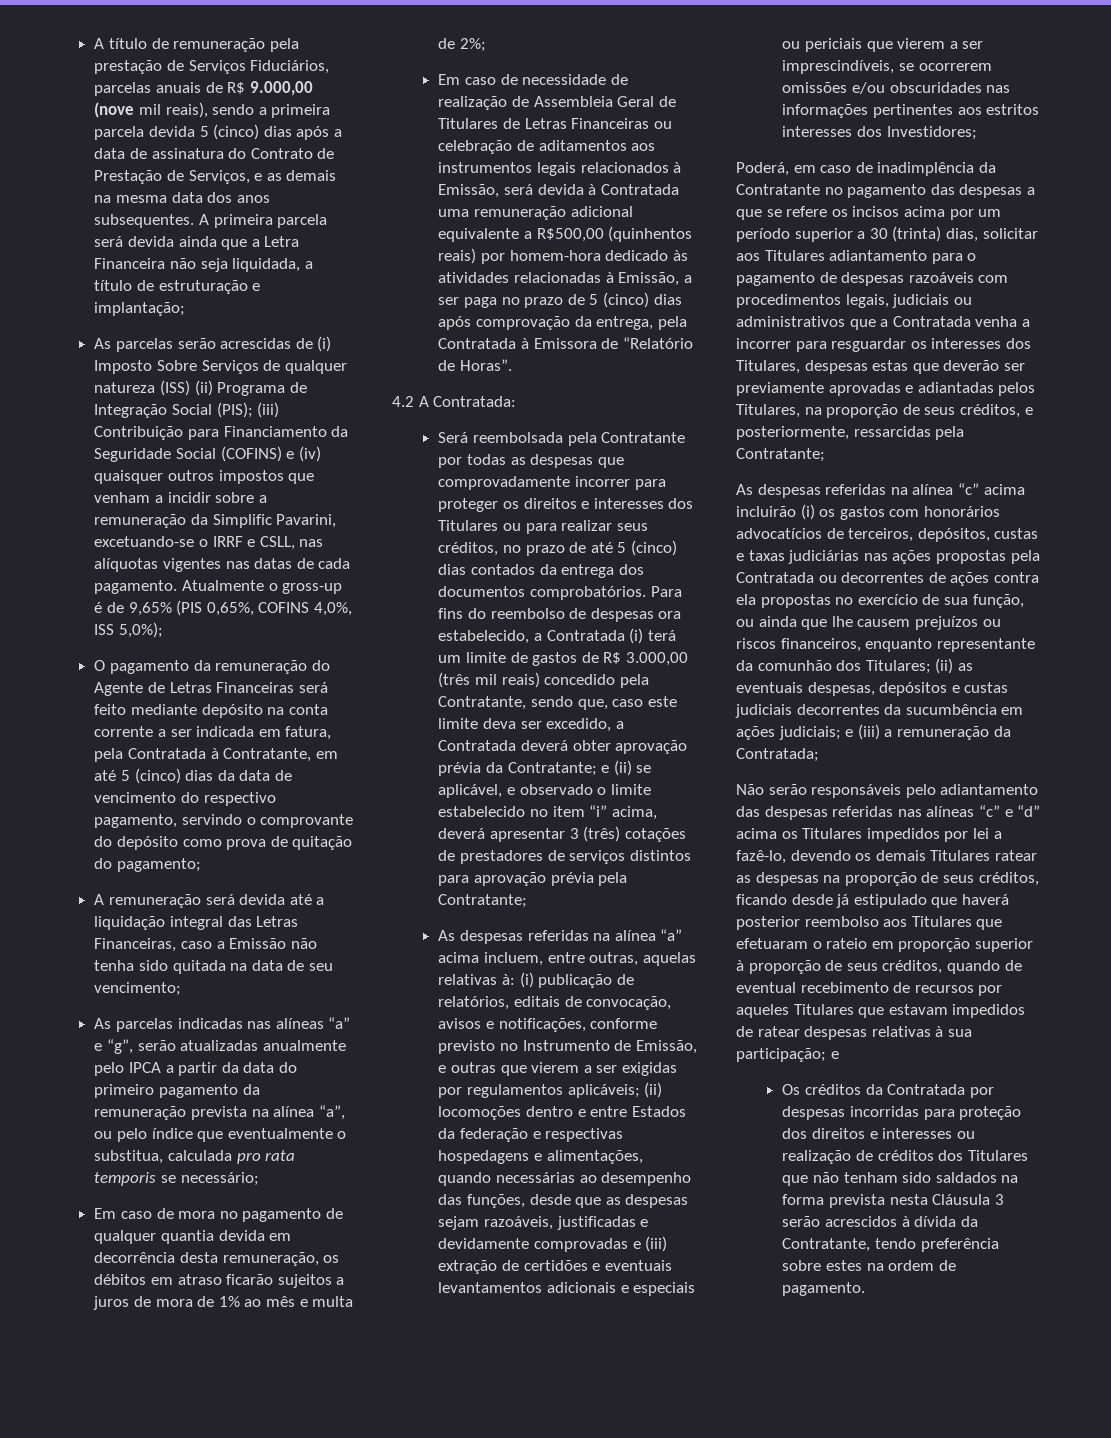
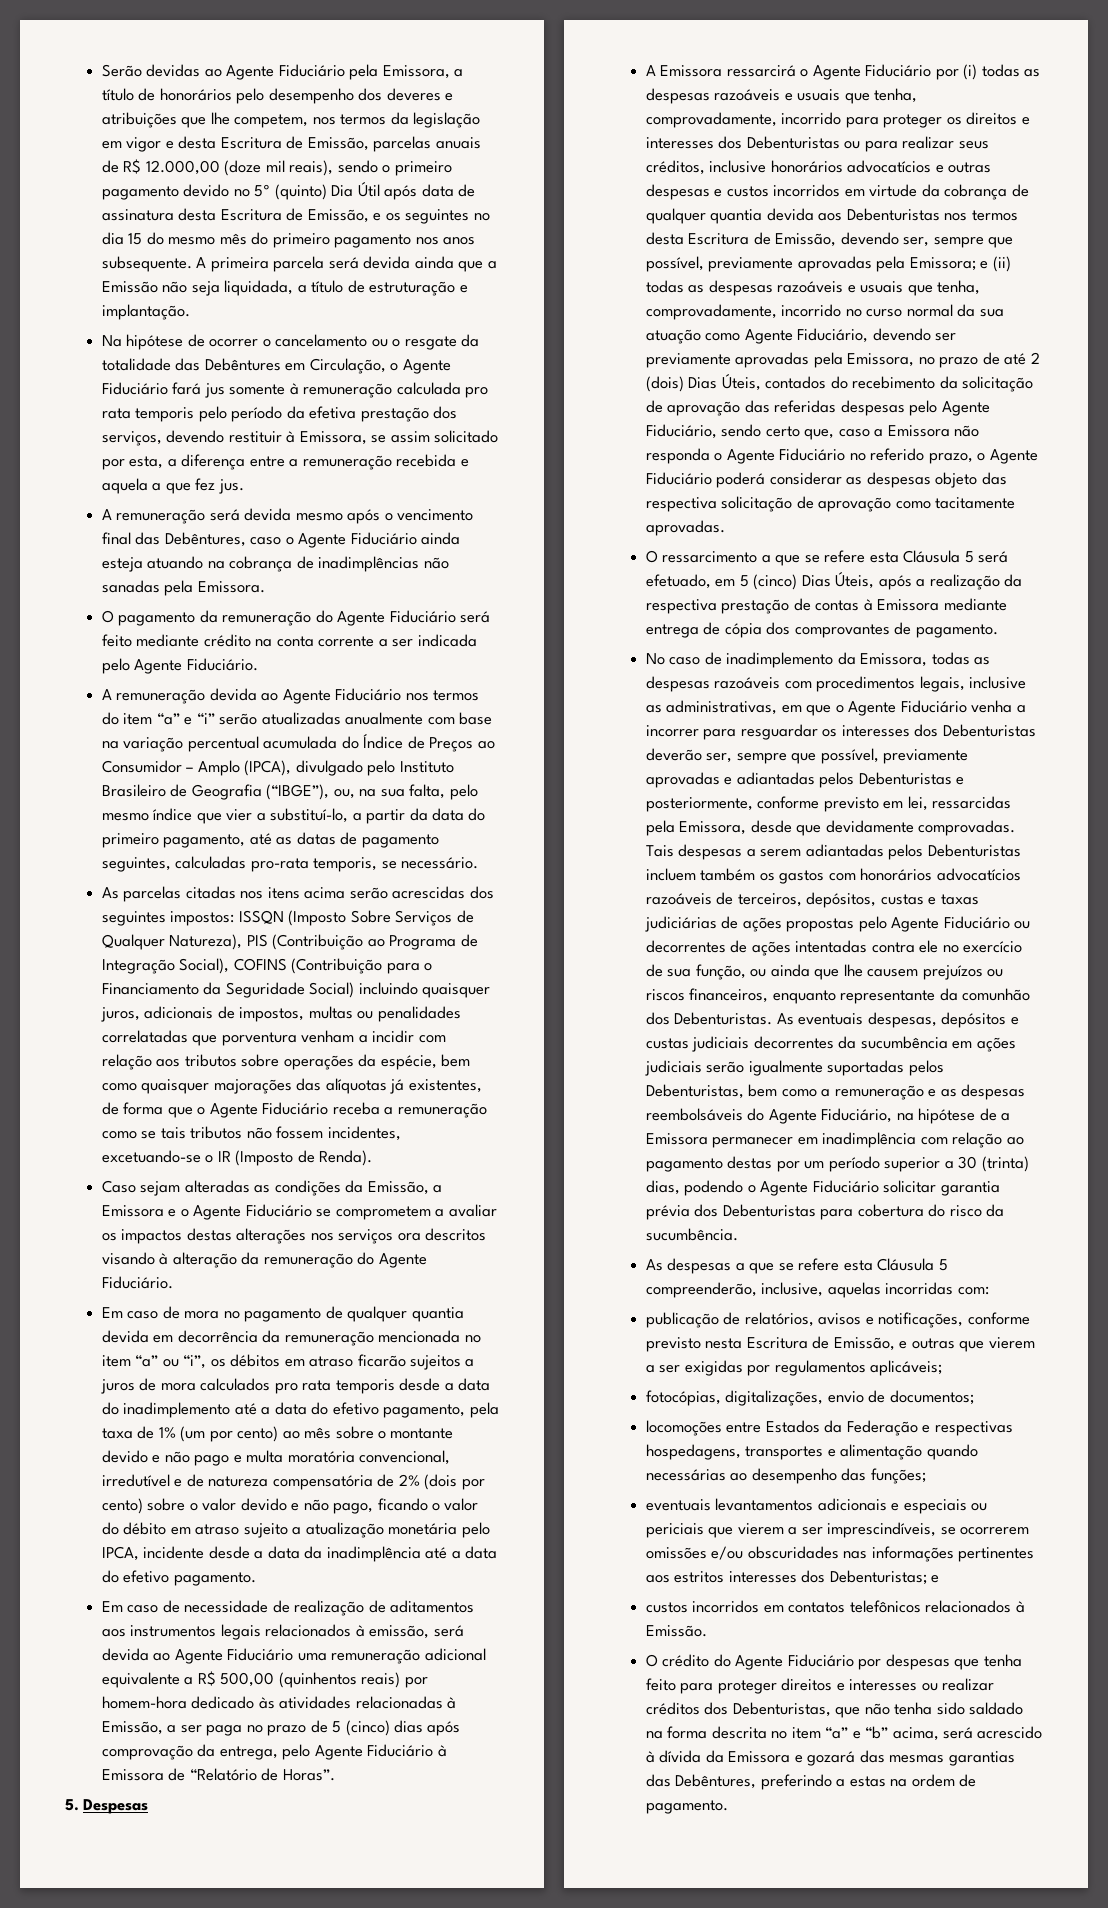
- A título de remuneração pela prestação de Serviços Fiduciários, parcelas anuais de R$ 9.000,00 (nove mil reais), sendo a primeira parcela devida 5 (cinco) dias após a data de assinatura do Contrato de Prestação de Serviços, e as demais na mesma data dos anos subsequentes.
+ Serão devidas ao Agente Fiduciário pela Emissora, a título de honorários pelo desempenho dos deveres e atribuições que lhe competem, nos termos da legislação em vigor e desta Escritura de Emissão, parcelas anuais de R$ 12.000,00 (doze mil reais), sendo o primeiro pagamento devido no 5º (quinto) Dia Útil após data de assinatura desta Escritura de Emissão, e os seguintes no dia 15 do mesmo mês do primeiro pagamento nos anos subsequente.
- A primeira parcela será devida ainda que a Letra Financeira não seja liquidada, a título de estruturação e implantação;
- As parcelas serão acrescidas de (i) Imposto Sobre Serviços de qualquer natureza (ISS) (ii) Programa de Integração Social (PIS); (iii) Contribuição para Financiamento da Seguridade Social (COFINS) e (iv) quaisquer outros impostos que venham a incidir sobre a remuneração da Simplific Pavarini, excetuando-se o IRRF e CSLL, nas alíquotas vigentes nas datas de cada pagamento. Atualmente o gross-up é de 9,65% (PIS 0,65%, COFINS 4,0%, ISS 5,0%);
+ A primeira parcela será devida ainda que a Emissão não seja liquidada, a título de estruturação e implantação.
+ Na hipótese de ocorrer o cancelamento ou o resgate da totalidade das Debêntures em Circulação, o Agente Fiduciário fará jus somente à remuneração calculada pro rata temporis pelo período da efetiva prestação dos serviços, devendo restituir à Emissora, se assim solicitado por esta, a diferença entre a remuneração recebida e aquela a que fez jus.
+ A remuneração será devida mesmo após o vencimento final das Debêntures, caso o Agente Fiduciário ainda esteja atuando na cobrança de inadimplências não sanadas pela Emissora.
- O pagamento da remuneração do Agente de Letras Financeiras será feito mediante depósito na conta corrente a ser indicada em fatura, pela Contratada à Contratante, em até 5 (cinco) dias da data de vencimento do respectivo pagamento, servindo o comprovante do depósito como prova de quitação do pagamento;
- A remuneração será devida até a liquidação integral das Letras Financeiras, caso a Emissão não tenha sido quitada na data de seu vencimento;
- As parcelas indicadas nas alíneas “a” e “g”, serão atualizadas anualmente pelo IPCA a partir da data do primeiro pagamento da remuneração prevista na alínea “a”, ou pelo índice que eventualmente o substitua, calculada pro rata temporis se necessário;
+ O pagamento da remuneração do Agente Fiduciário será feito mediante crédito na conta corrente a ser indicada pelo Agente Fiduciário.
+ A remuneração devida ao Agente Fiduciário nos termos do item “a” e “i” serão atualizadas anualmente com base na variação percentual acumulada do Índice de Preços ao Consumidor – Amplo (IPCA), divulgado pelo Instituto Brasileiro de Geografia (“IBGE”), ou, na sua falta, pelo mesmo índice que vier a substituí-lo, a partir da data do primeiro pagamento, até as datas de pagamento seguintes, calculadas pro-rata temporis, se necessário.
+ As parcelas citadas nos itens acima serão acrescidas dos seguintes impostos: ISSQN (Imposto Sobre Serviços de Qualquer Natureza), PIS (Contribuição ao Programa de Integração Social), COFINS (Contribuição para o Financiamento da Seguridade Social) incluindo quaisquer juros, adicionais de impostos, multas ou penalidades correlatadas que porventura venham a incidir com relação aos tributos sobre operações da espécie, bem como quaisquer majorações das alíquotas já existentes, de forma que o Agente Fiduciário receba a remuneração como se tais tributos não fossem incidentes, excetuando-se o IR (Imposto de Renda).
+ Caso sejam alteradas as condições da Emissão, a Emissora e o Agente Fiduciário se comprometem a avaliar os impactos destas alterações nos serviços ora descritos visando à alteração da remuneração do Agente Fiduciário.
- Em caso de mora no pagamento de qualquer quantia devida em decorrência desta remuneração, os débitos em atraso ficarão sujeitos a juros de mora de 1% ao mês e multa de 2%;
+ Em caso de mora no pagamento de qualquer quantia devida em decorrência da remuneração mencionada no item “a” ou “i”, os débitos em atraso ficarão sujeitos a juros de mora calculados pro rata temporis desde a data do inadimplemento até a data do efetivo pagamento, pela taxa de 1% (um por cento) ao mês sobre o montante devido e não pago e multa moratória convencional, irredutível e de natureza compensatória de 2% (dois por cento) sobre o valor devido e não pago, ficando o valor do débito em atraso sujeito a atualização monetária pelo IPCA, incidente desde a data da inadimplência até a data do efetivo pagamento.
- Em caso de necessidade de realização de Assembleia Geral de Titulares de Letras Financeiras ou celebração de aditamentos aos instrumentos legais relacionados à Emissão, será devida à Contratada uma remuneração adicional equivalente a R$500,00 (quinhentos reais) por homem-hora dedicado às atividades relacionadas à Emissão, a ser paga no prazo de 5 (cinco) dias após comprovação da entrega, pela Contratada à Emissora de “Relatório de Horas”.
+ Em caso de necessidade de realização de aditamentos aos instrumentos legais relacionados à emissão, será devida ao Agente Fiduciário uma remuneração adicional equivalente a R$ 500,00 (quinhentos reais) por homem-hora dedicado às atividades relacionadas à Emissão, a ser paga no prazo de 5 (cinco) dias após comprovação da entrega, pelo Agente Fiduciário à Emissora de “Relatório de Horas”.
- 4.2 A Contratada:
- Será reembolsada pela Contratante por todas as despesas que comprovadamente incorrer para proteger os direitos e interesses dos Titulares ou para realizar seus créditos, no prazo de até 5 (cinco) dias contados da entrega dos documentos comprobatórios. Para fins do reembolso de despesas ora estabelecido, a Contratada (i) terá um limite de gastos de R$ 3.000,00 (três mil reais) concedido pela Contratante, sendo que, caso este limite deva ser excedido, a Contratada deverá obter aprovação prévia da Contratante; e (ii) se aplicável, e observado o limite estabelecido no item “i” acima, deverá apresentar 3 (três) cotações de prestadores de serviços distintos para aprovação prévia pela Contratante;
- As despesas referidas na alínea “a” acima incluem, entre outras, aquelas relativas à: (i) publicação de relatórios, editais de convocação, avisos e notificações, conforme previsto no Instrumento de Emissão, e outras que vierem a ser exigidas por regulamentos aplicáveis; (ii) locomoções dentro e entre Estados da federação e respectivas hospedagens e alimentações, quando necessárias ao desempenho das funções, desde que as despesas sejam razoáveis, justificadas e devidamente comprovadas e (iii) extração de certidões e eventuais levantamentos adicionais e especiais ou periciais que vierem a ser imprescindíveis, se ocorrerem omissões e/ou obscuridades nas informações pertinentes aos estritos interesses dos Investidores;
- Poderá, em caso de inadimplência da Contratante no pagamento das despesas a que se refere os incisos acima por um período superior a 30 (trinta) dias, solicitar aos Titulares adiantamento para o pagamento de despesas razoáveis com procedimentos legais, judiciais ou administrativos que a Contratada venha a incorrer para resguardar os interesses dos Titulares, despesas estas que deverão ser previamente aprovadas e adiantadas pelos Titulares, na proporção de seus créditos, e posteriormente, ressarcidas pela Contratante;
- As despesas referidas na alínea “c” acima incluirão (i) os gastos com honorários advocatícios de terceiros, depósitos, custas e taxas judiciárias nas ações propostas pela Contratada ou decorrentes de ações contra ela propostas no exercício de sua função, ou ainda que lhe causem prejuízos ou riscos financeiros, enquanto representante da comunhão dos Titulares; (ii) as eventuais despesas, depósitos e custas judiciais decorrentes da sucumbência em ações judiciais; e (iii) a remuneração da Contratada;
- Não serão responsáveis pelo adiantamento das despesas referidas nas alíneas “c” e “d” acima os Titulares impedidos por lei a fazê-lo, devendo os demais Titulares ratear as despesas na proporção de seus créditos, ficando desde já estipulado que haverá posterior reembolso aos Titulares que efetuaram o rateio em proporção superior à proporção de seus créditos, quando de eventual recebimento de recursos por aqueles Titulares que estavam impedidos de ratear despesas relativas à sua participação; e
- Os créditos da Contratada por despesas incorridas para proteção dos direitos e interesses ou realização de créditos dos Titulares que não tenham sido saldados na forma prevista nesta Cláusula 3 serão acrescidos à dívida da Contratante, tendo preferência sobre estes na ordem de pagamento.
+ 5. Despesas
+ A Emissora ressarcirá o Agente Fiduciário por (i) todas as despesas razoáveis e usuais que tenha, comprovadamente, incorrido para proteger os direitos e interesses dos Debenturistas ou para realizar seus créditos, inclusive honorários advocatícios e outras despesas e custos incorridos em virtude da cobrança de qualquer quantia devida aos Debenturistas nos termos desta Escritura de Emissão, devendo ser, sempre que possível, previamente aprovadas pela Emissora; e (ii) todas as despesas razoáveis e usuais que tenha, comprovadamente, incorrido no curso normal da sua atuação como Agente Fiduciário, devendo ser previamente aprovadas pela Emissora, no prazo de até 2 (dois) Dias Úteis, contados do recebimento da solicitação de aprovação das referidas despesas pelo Agente Fiduciário, sendo certo que, caso a Emissora não responda o Agente Fiduciário no referido prazo, o Agente Fiduciário poderá considerar as despesas objeto das respectiva solicitação de aprovação como tacitamente aprovadas.
+ O ressarcimento a que se refere esta Cláusula 5 será efetuado, em 5 (cinco) Dias Úteis, após a realização da respectiva prestação de contas à Emissora mediante entrega de cópia dos comprovantes de pagamento.
+ No caso de inadimplemento da Emissora, todas as despesas razoáveis com procedimentos legais, inclusive as administrativas, em que o Agente Fiduciário venha a incorrer para resguardar os interesses dos Debenturistas deverão ser, sempre que possível, previamente aprovadas e adiantadas pelos Debenturistas e posteriormente, conforme previsto em lei, ressarcidas pela Emissora, desde que devidamente comprovadas. Tais despesas a serem adiantadas pelos Debenturistas incluem também os gastos com honorários advocatícios razoáveis de terceiros, depósitos, custas e taxas judiciárias de ações propostas pelo Agente Fiduciário ou decorrentes de ações intentadas contra ele no exercício de sua função, ou ainda que lhe causem prejuízos ou riscos financeiros, enquanto representante da comunhão dos Debenturistas. As eventuais despesas, depósitos e custas judiciais decorrentes da sucumbência em ações judiciais serão igualmente suportadas pelos Debenturistas, bem como a remuneração e as despesas reembolsáveis do Agente Fiduciário, na hipótese de a Emissora permanecer em inadimplência com relação ao pagamento destas por um período superior a 30 (trinta) dias, podendo o Agente Fiduciário solicitar garantia prévia dos Debenturistas para cobertura do risco da sucumbência.
+ As despesas a que se refere esta Cláusula 5 compreenderão, inclusive, aquelas incorridas com:
+ publicação de relatórios, avisos e notificações, conforme previsto nesta Escritura de Emissão, e outras que vierem a ser exigidas por regulamentos aplicáveis;
+ fotocópias, digitalizações, envio de documentos;
+ locomoções entre Estados da Federação e respectivas hospedagens, transportes e alimentação quando necessárias ao desempenho das funções;
+ eventuais levantamentos adicionais e especiais ou periciais que vierem a ser imprescindíveis, se ocorrerem omissões e/ou obscuridades nas informações pertinentes aos estritos interesses dos Debenturistas; e
+ custos incorridos em contatos telefônicos relacionados à Emissão.
+ O crédito do Agente Fiduciário por despesas que tenha feito para proteger direitos e interesses ou realizar créditos dos Debenturistas, que não tenha sido saldado na forma descrita no item “a” e “b” acima, será acrescido à dívida da Emissora e gozará das mesmas garantias das Debêntures, preferindo a estas na ordem de pagamento.

